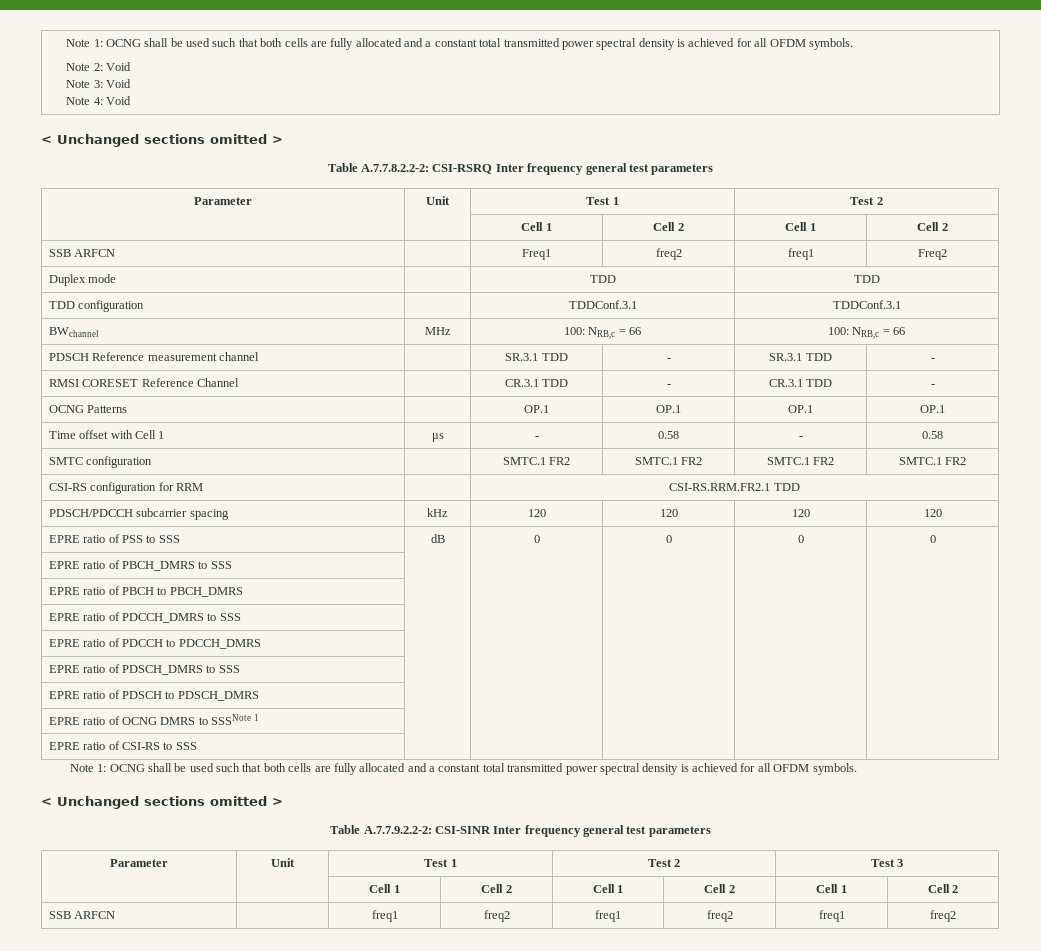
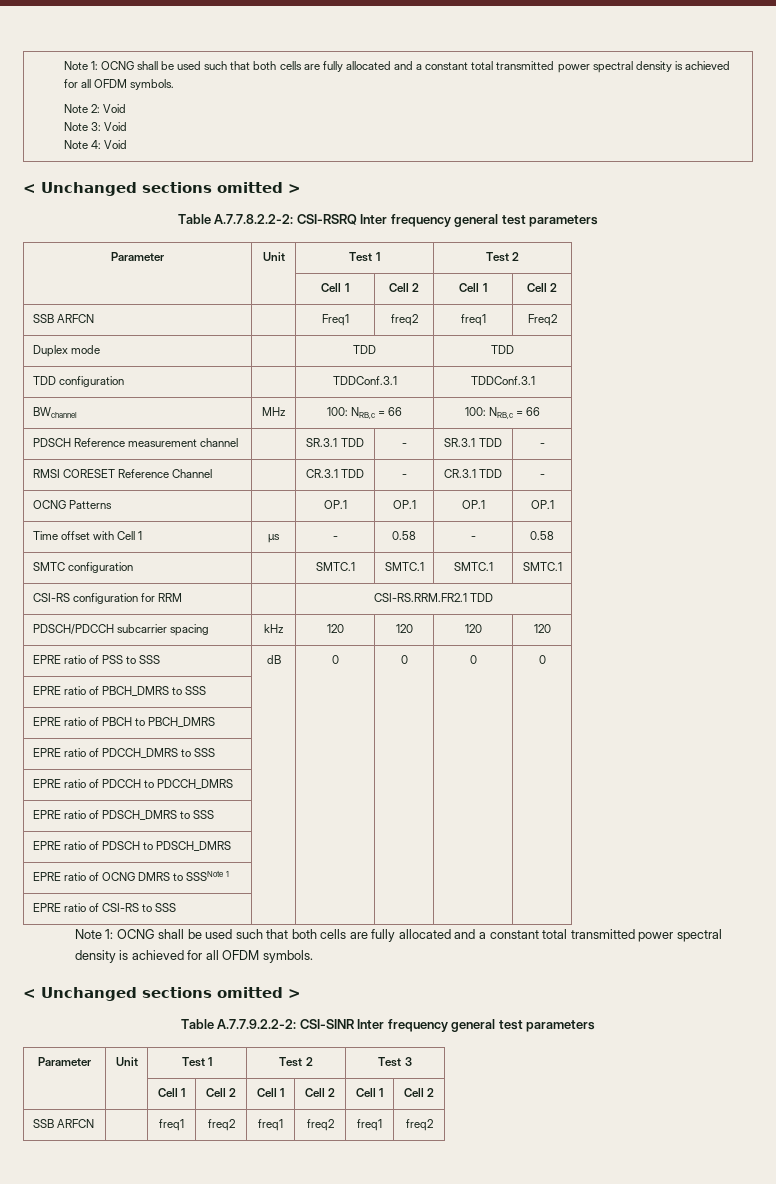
- SMTC configuration | | SMTC.1 FR2 | SMTC.1 FR2 | SMTC.1 FR2 | SMTC.1 FR2
+ SMTC configuration | | SMTC.1 | SMTC.1 | SMTC.1 | SMTC.1

